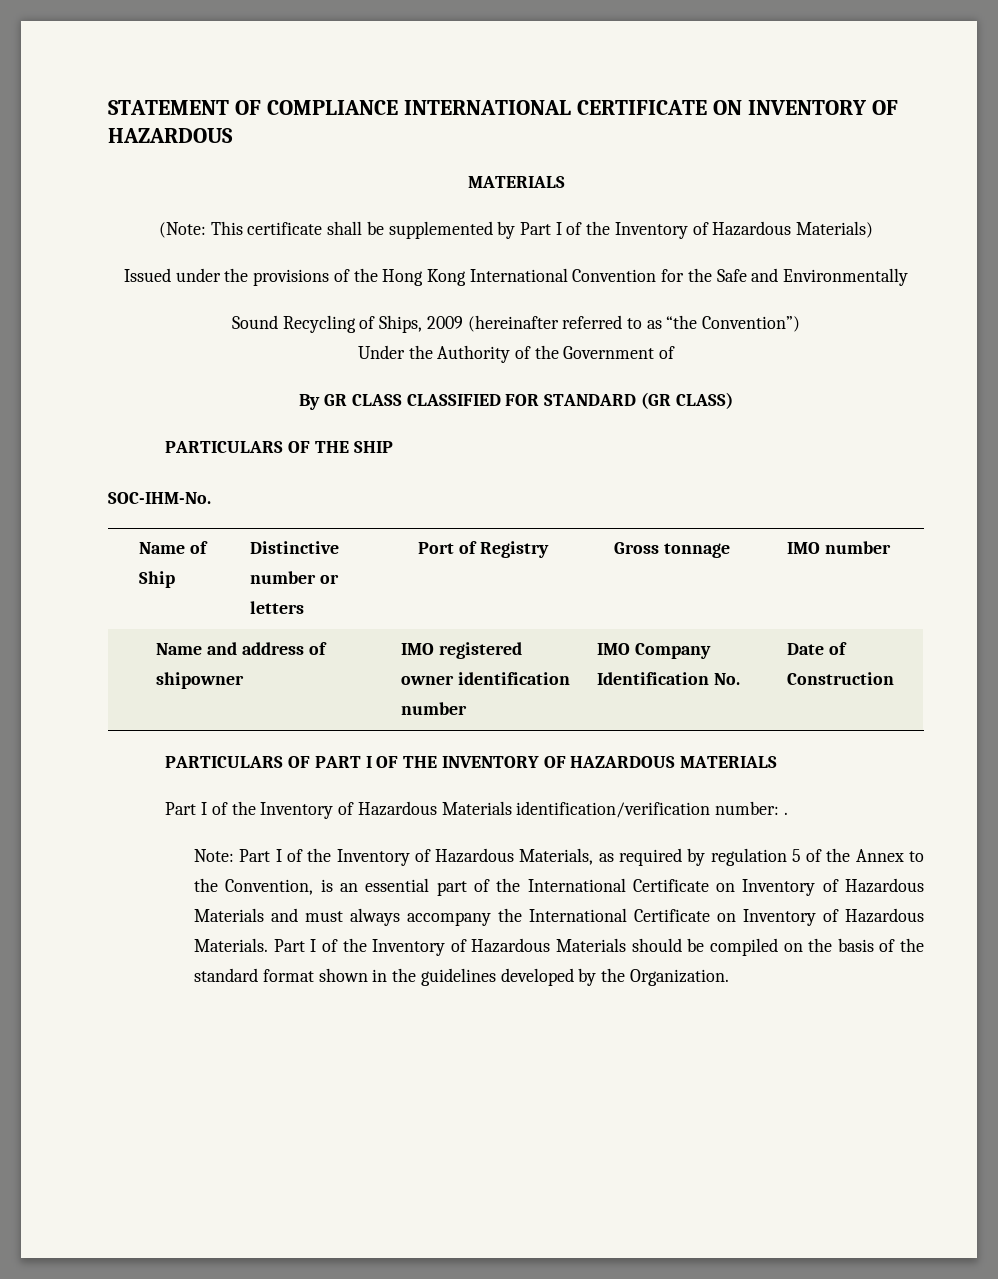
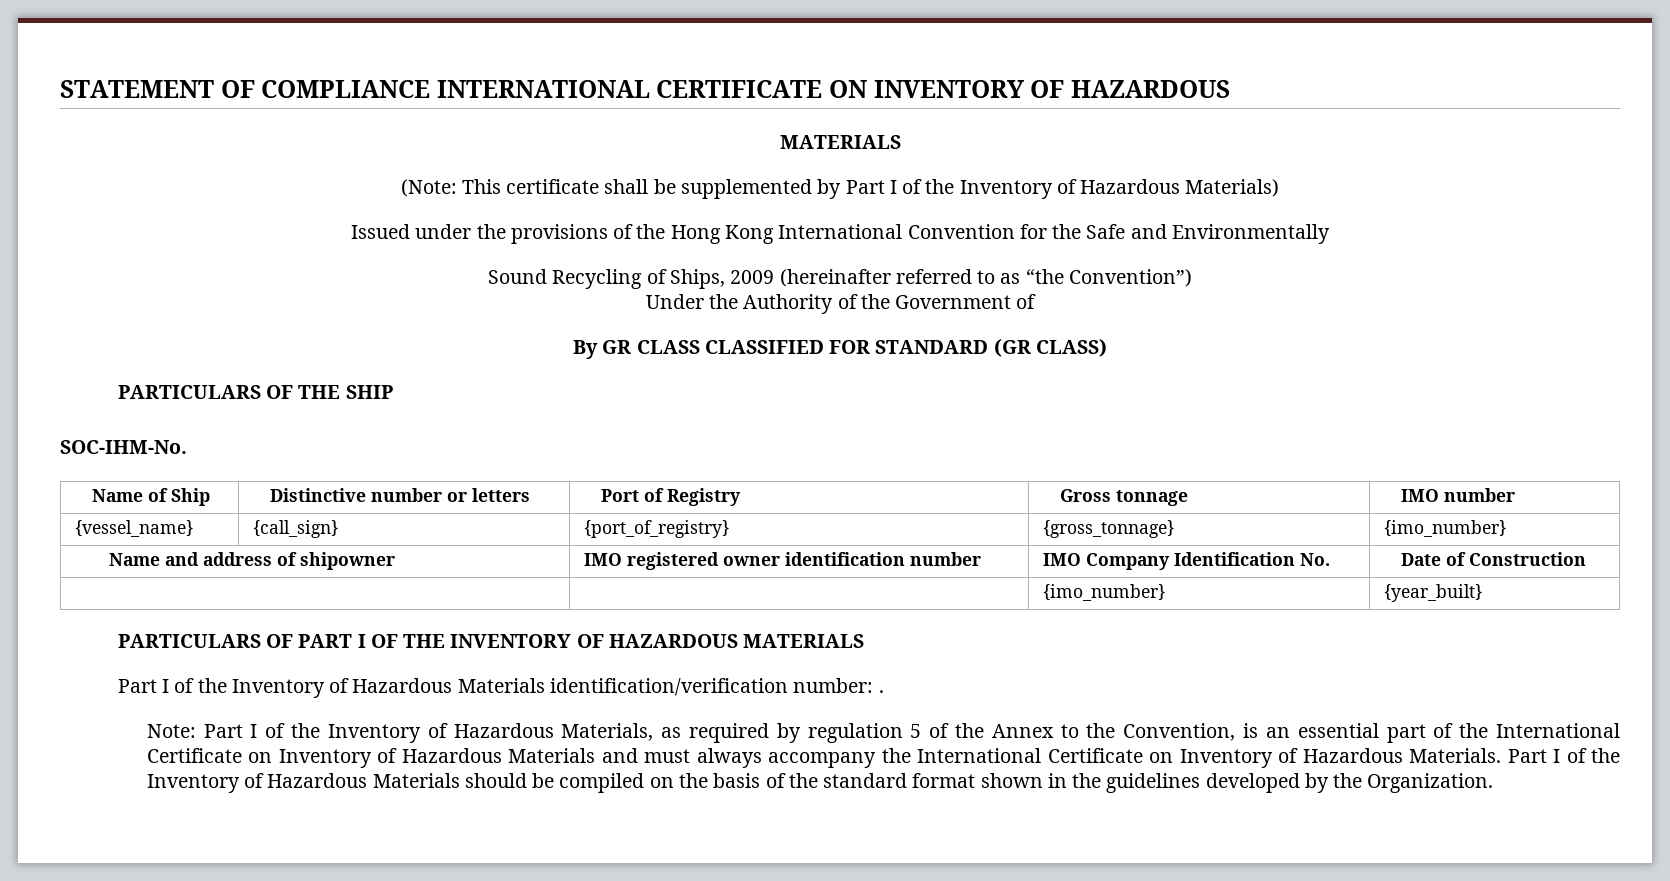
+ {vessel_name} | {call_sign} | {port_of_registry} | {gross_tonnage} | {imo_number}
+ | | {imo_number} | {year_built}

